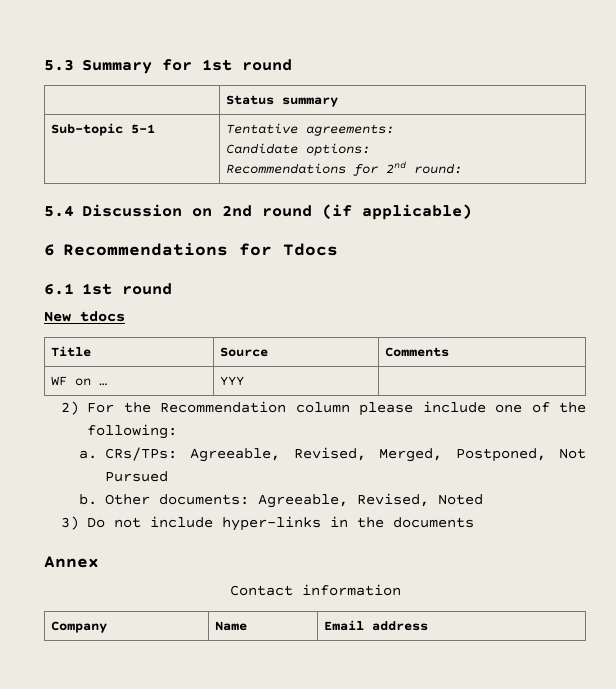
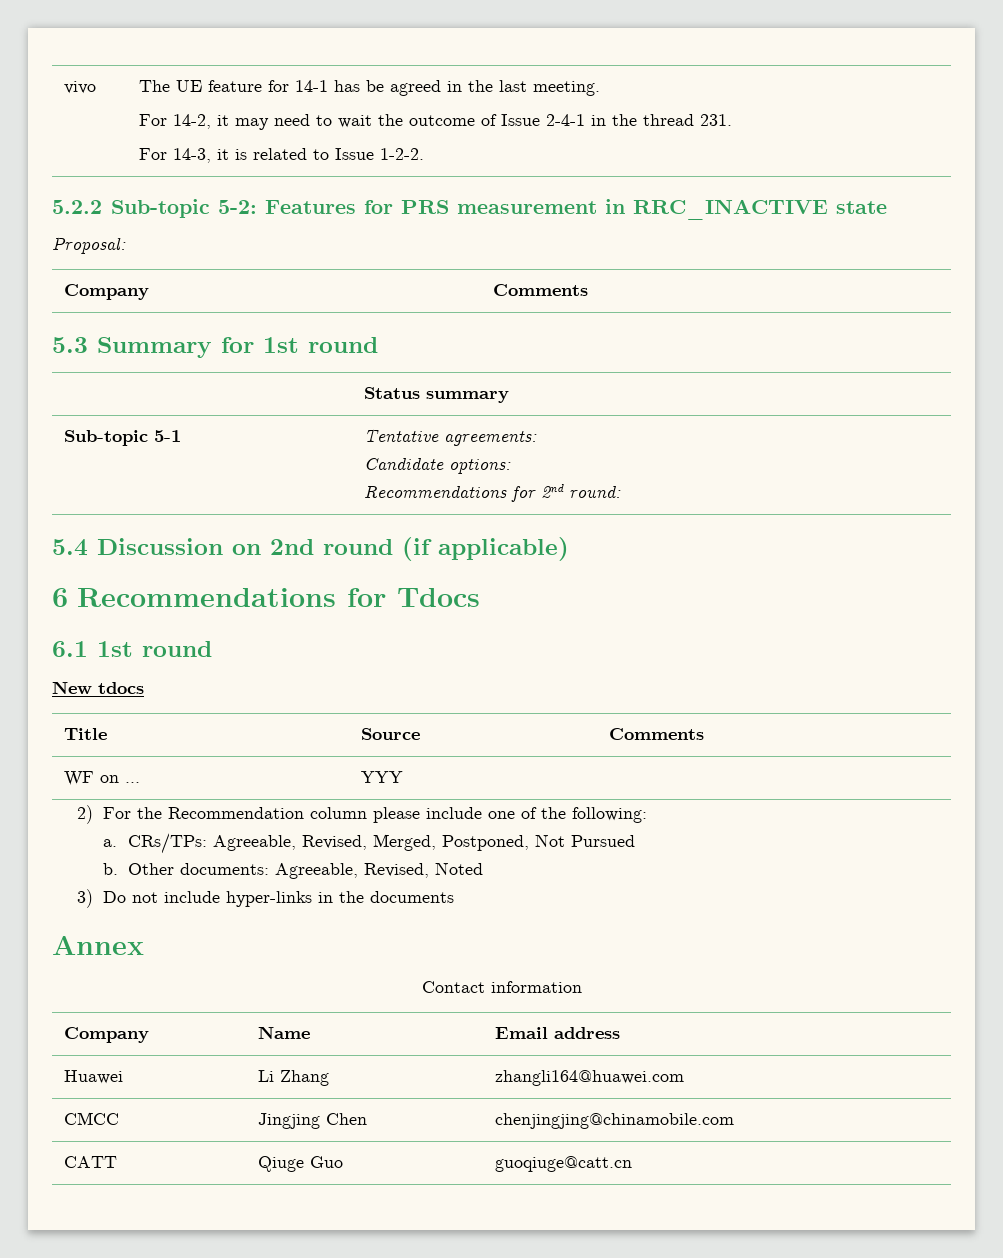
+ vivo | The UE feature for 14-1 has be agreed in the last meeting.
+ For 14-2, it may need to wait the outcome of Issue 2-4-1 in the thread 231.
+ For 14-3, it is related to Issue 1-2-2.
+ 5.2.2 Sub-topic 5-2: Features for PRS measurement in RRC_INACTIVE state
+ Proposal:
+ Company | Comments
+ Huawei | Li Zhang | zhangli164@huawei.com
+ CMCC | Jingjing Chen | chenjingjing@chinamobile.com
+ CATT | Qiuge Guo | guoqiuge@catt.cn

